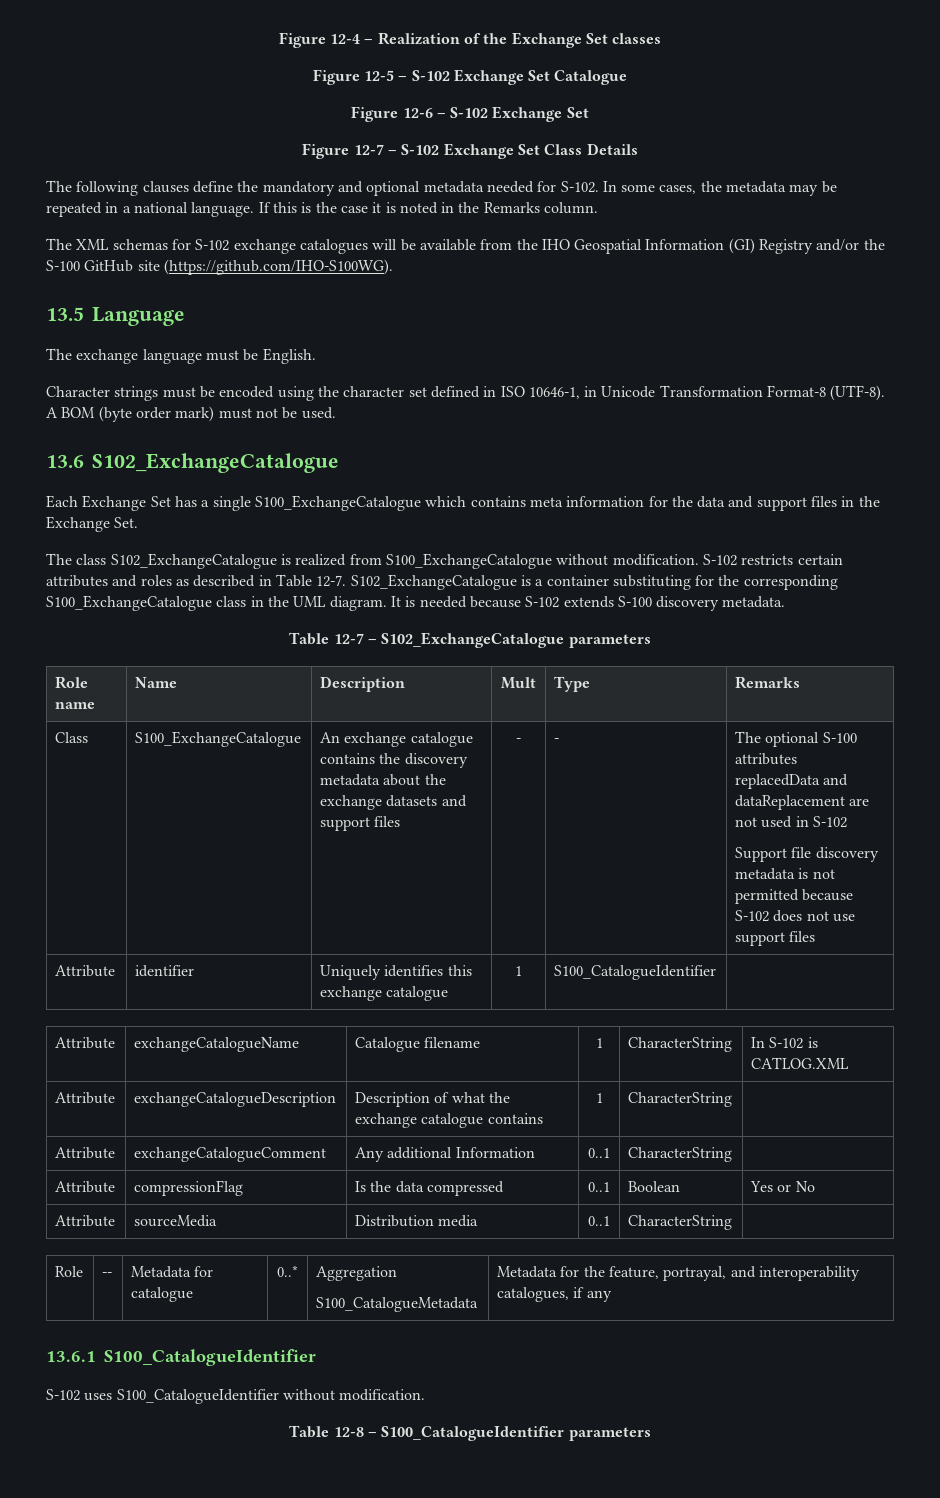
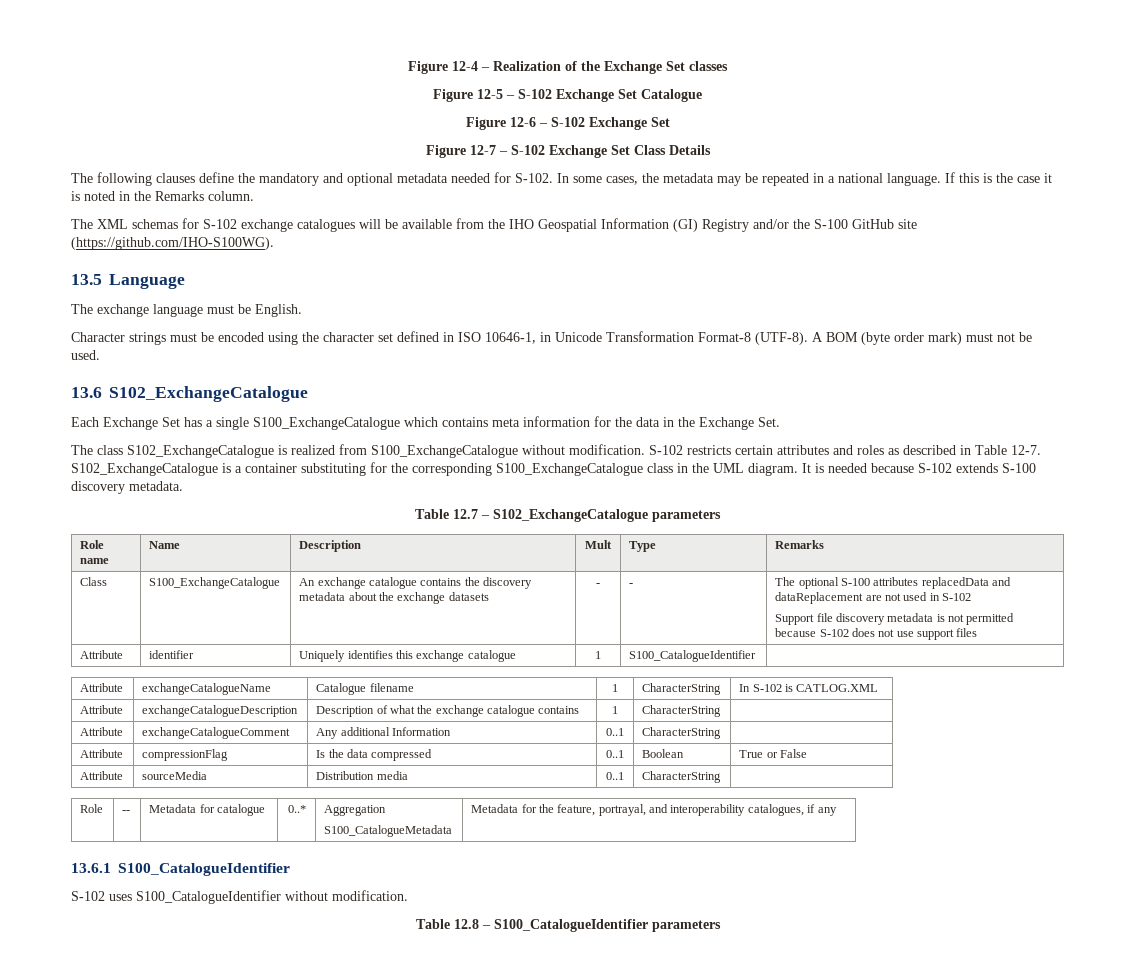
- Each Exchange Set has a single S100_ExchangeCatalogue which contains meta information for the data and support files in the Exchange Set.
+ Each Exchange Set has a single S100_ExchangeCatalogue which contains meta information for the data in the Exchange Set.
- Table 12-7 – S102_ExchangeCatalogue parameters
+ Table 12.7 – S102_ExchangeCatalogue parameters
- An exchange catalogue contains the discovery metadata about the exchange datasets and support files
+ An exchange catalogue contains the discovery metadata about the exchange datasets
- Attribute | compressionFlag | Is the data compressed | 0..1 | Boolean | Yes or No
+ Attribute | compressionFlag | Is the data compressed | 0..1 | Boolean | True or False
- Table 12-8 – S100_CatalogueIdentifier parameters
+ Table 12.8 – S100_CatalogueIdentifier parameters

